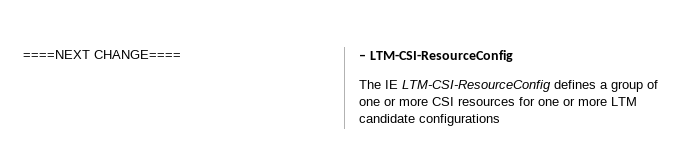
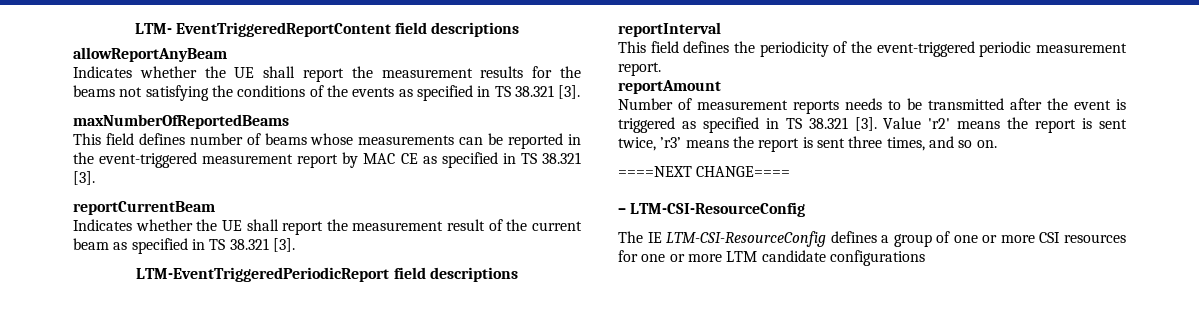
+ LTM- EventTriggeredReportContent field descriptions
+ allowReportAnyBeam
+ Indicates whether the UE shall report the measurement results for the beams not satisfying the conditions of the events as specified in TS 38.321 [3].
+ maxNumberOfReportedBeams
+ This field defines number of beams whose measurements can be reported in the event-triggered measurement report by MAC CE as specified in TS 38.321 [3].
+ reportCurrentBeam
+ Indicates whether the UE shall report the measurement result of the current beam as specified in TS 38.321 [3].
+ LTM-EventTriggeredPeriodicReport field descriptions
+ reportInterval
+ This field defines the periodicity of the event-triggered periodic measurement report.
+ reportAmount
+ Number of measurement reports needs to be transmitted after the event is triggered as specified in TS 38.321 [3]. Value 'r2' means the report is sent twice, ’r3’ means the report is sent three times, and so on.

